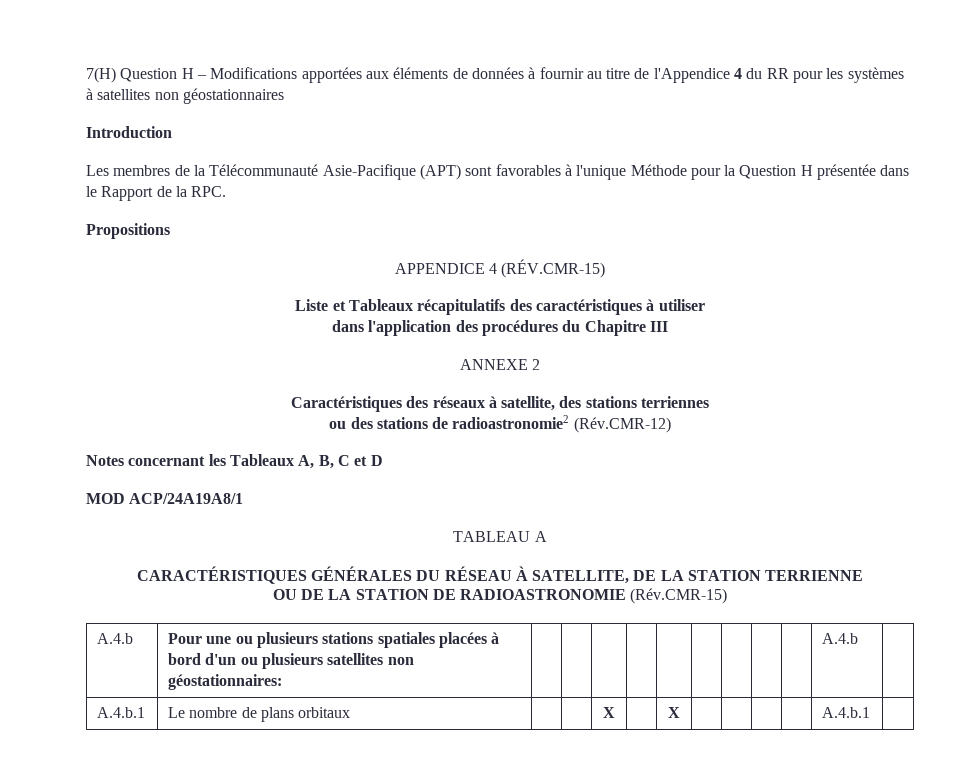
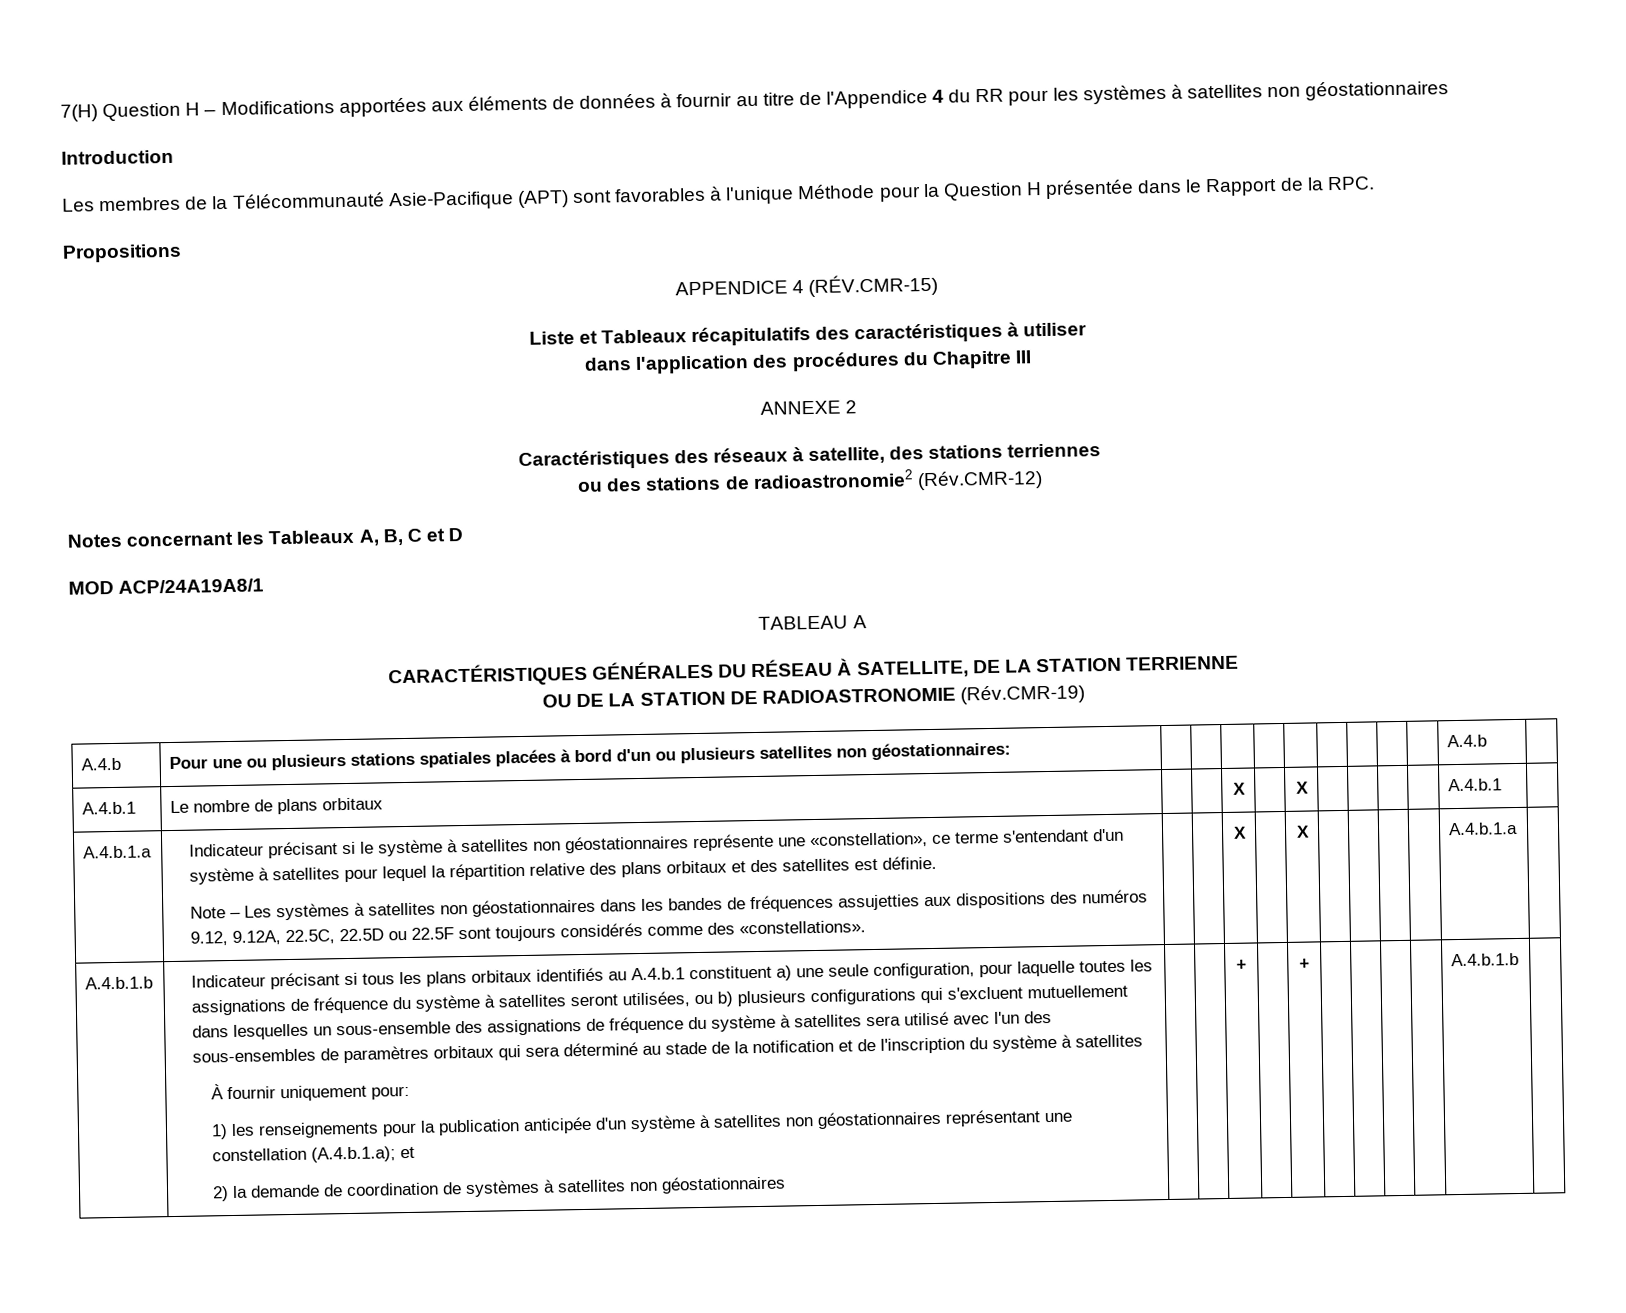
- OU DE LA STATION DE RADIOASTRONOMIE (Rév.CMR-15)
+ OU DE LA STATION DE RADIOASTRONOMIE (Rév.CMR-19)
+ A.4.b.1.a | Indicateur précisant si le système à satellites non géostationnaires représente une «constellation», ce terme s'entendant d'un système à satellites pour lequel la répartition relative des plans orbitaux et des satellites est définie.
+ Note – Les systèmes à satellites non géostationnaires dans les bandes de fréquences assujetties aux dispositions des numéros 9.12, 9.12A, 22.5C, 22.5D ou 22.5F sont toujours considérés comme des «constellations». | | | X | | X | | | | | A.4.b.1.a |
+ A.4.b.1.b | Indicateur précisant si tous les plans orbitaux identifiés au A.4.b.1 constituent a) une seule configuration, pour laquelle toutes les assignations de fréquence du système à satellites seront utilisées, ou b) plusieurs configurations qui s'excluent mutuellement dans lesquelles un sous-ensemble des assignations de fréquence du système à satellites sera utilisé avec l'un des sous-ensembles de paramètres orbitaux qui sera déterminé au stade de la notification et de l'inscription du système à satellites
+ À fournir uniquement pour:
+ 1) les renseignements pour la publication anticipée d'un système à satellites non géostationnaires représentant une constellation (A.4.b.1.a); et
+ 2) la demande de coordination de systèmes à satellites non géostationnaires | | | + | | + | | | | | A.4.b.1.b

